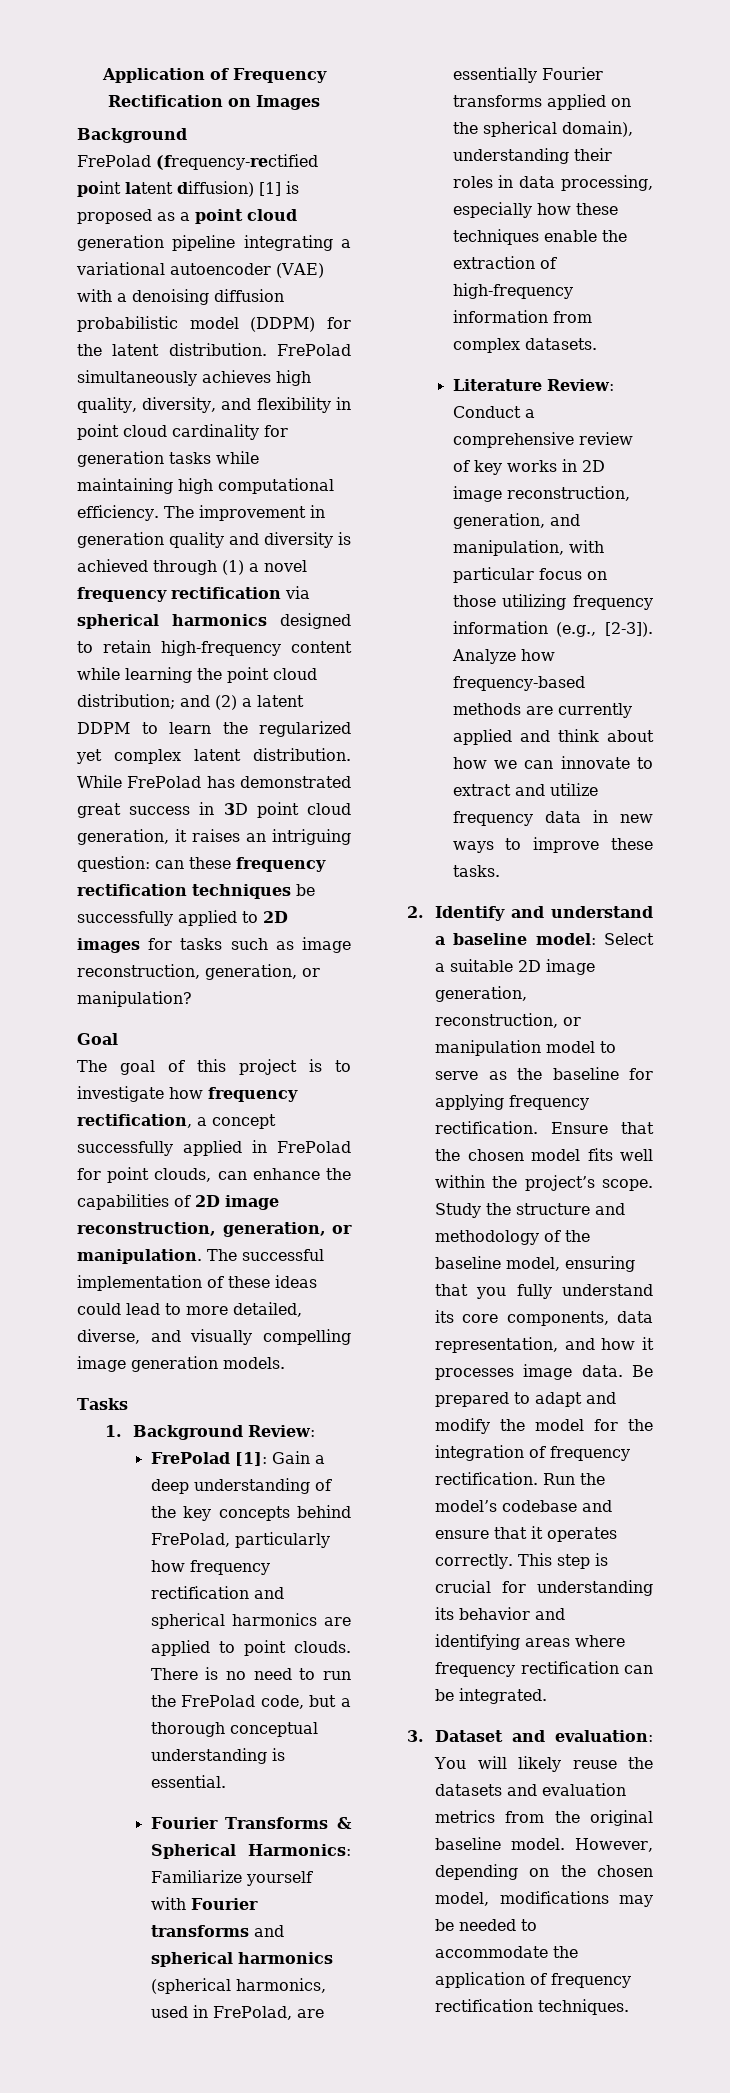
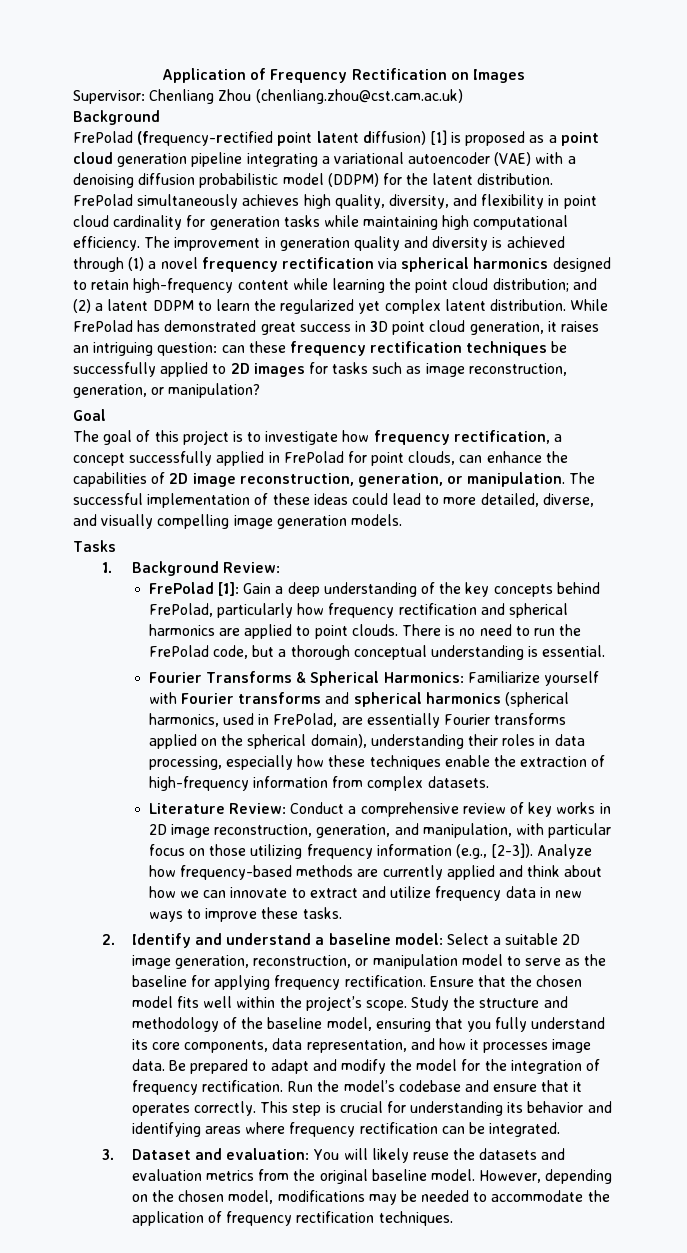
+ Supervisor: Chenliang Zhou (chenliang.zhou@cst.cam.ac.uk)

